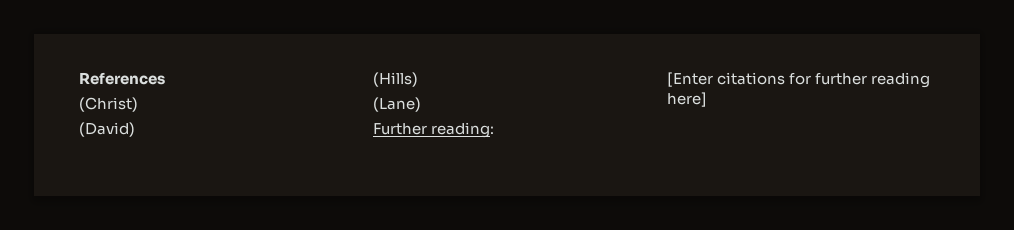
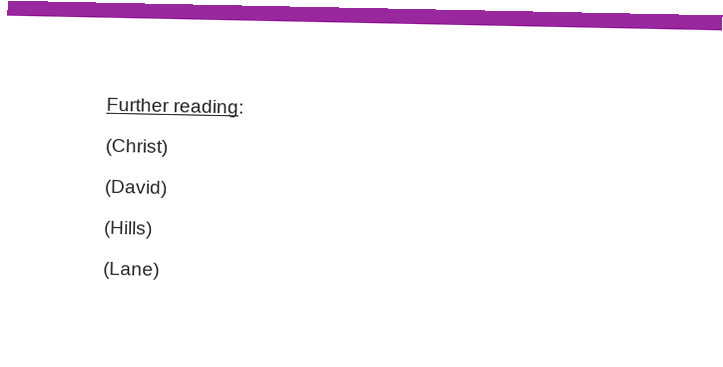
- References
+ Further reading:
- Further reading:
- [Enter citations for further reading here]

